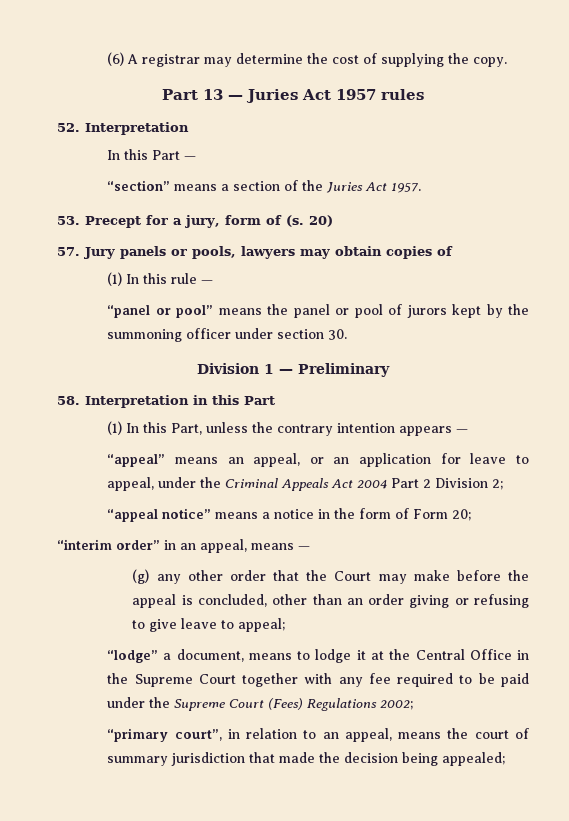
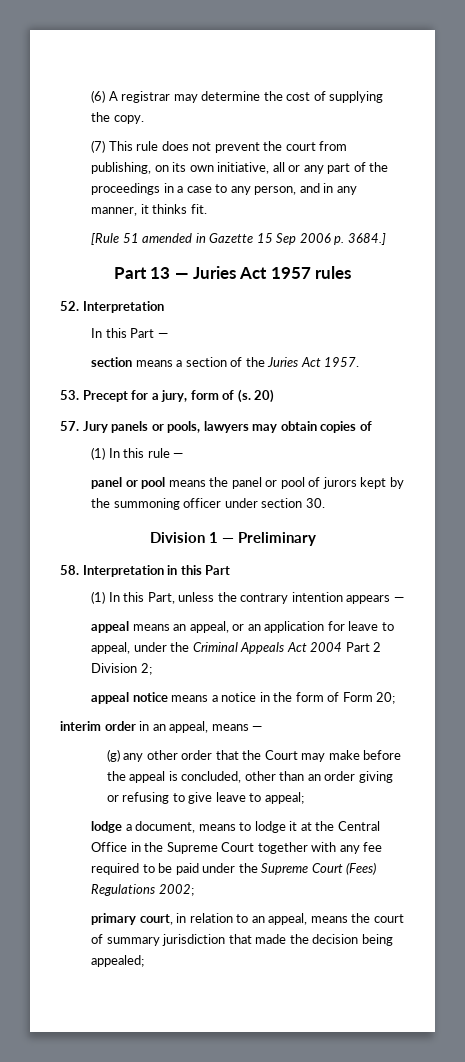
+ (7) This rule does not prevent the court from publishing, on its own initiative, all or any part of the proceedings in a case to any person, and in any manner, it thinks fit.
+ [Rule 51 amended in Gazette 15 Sep 2006 p. 3684.]
- “section” means a section of the Juries Act 1957.
+ section means a section of the Juries Act 1957.
- “panel or pool” means the panel or pool of jurors kept by the summoning officer under section 30.
+ panel or pool means the panel or pool of jurors kept by the summoning officer under section 30.
- “appeal” means an appeal, or an application for leave to appeal, under the Criminal Appeals Act 2004 Part 2 Division 2;
+ appeal means an appeal, or an application for leave to appeal, under the Criminal Appeals Act 2004 Part 2 Division 2;
- “appeal notice” means a notice in the form of Form 20;
+ appeal notice means a notice in the form of Form 20;
- “interim order” in an appeal, means —
+ interim order in an appeal, means —
- “lodge” a document, means to lodge it at the Central Office in the Supreme Court together with any fee required to be paid under the Supreme Court (Fees) Regulations 2002;
+ lodge a document, means to lodge it at the Central Office in the Supreme Court together with any fee required to be paid under the Supreme Court (Fees) Regulations 2002;
- “primary court”, in relation to an appeal, means the court of summary jurisdiction that made the decision being appealed;
+ primary court, in relation to an appeal, means the court of summary jurisdiction that made the decision being appealed;

